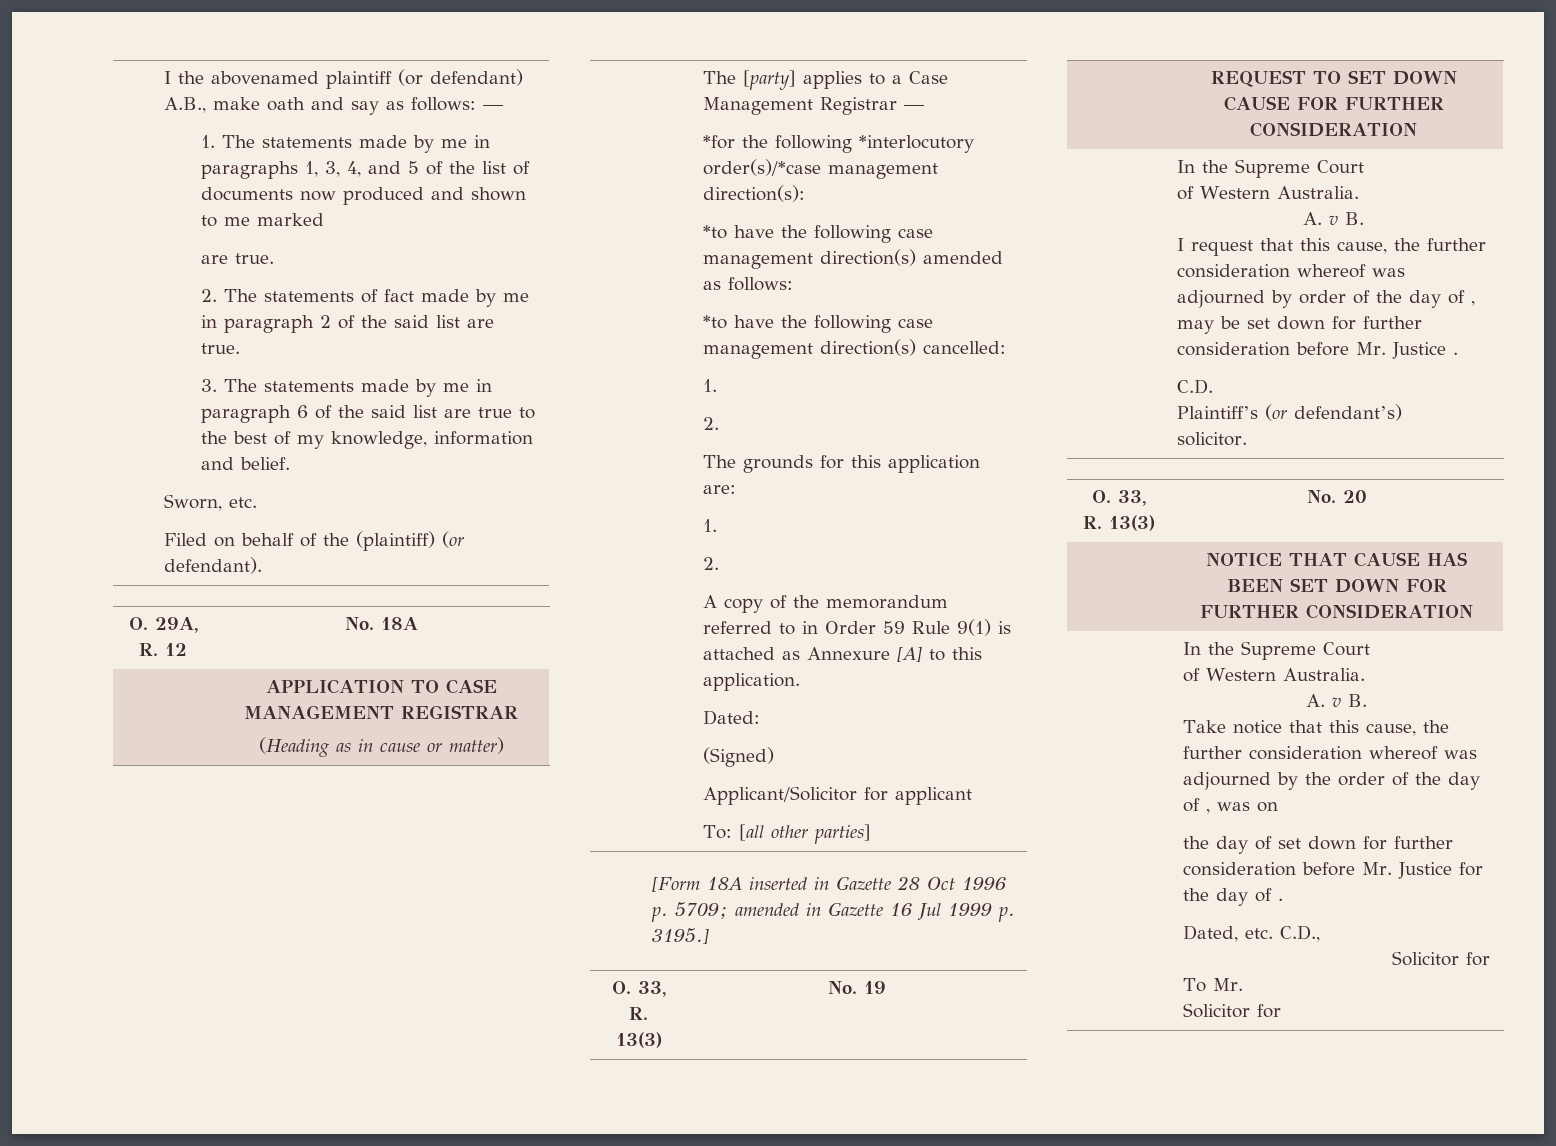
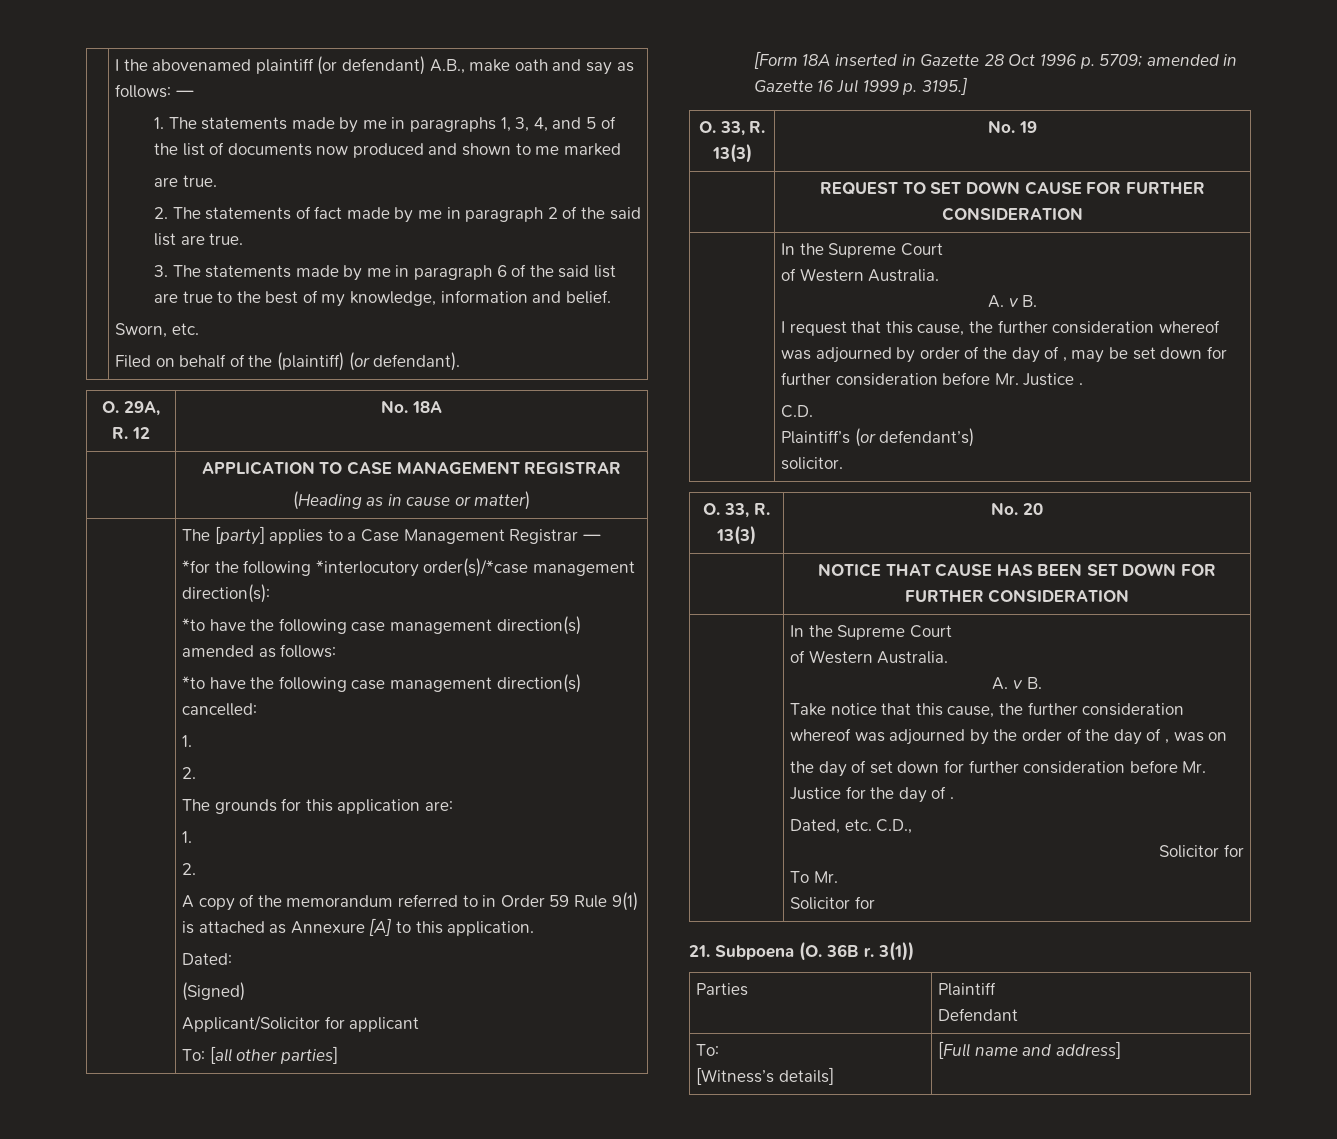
+ 21. Subpoena (O. 36B r. 3(1))
+ Parties | Plaintiff
+ Defendant
+ To:
+ [Witness’s details] | [Full name and address]

